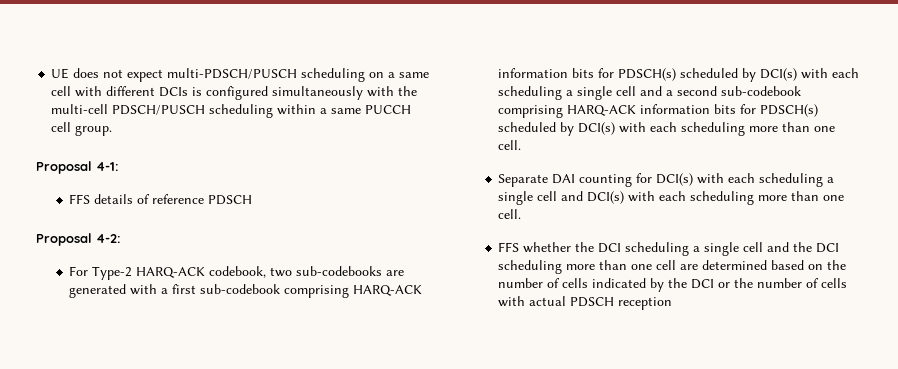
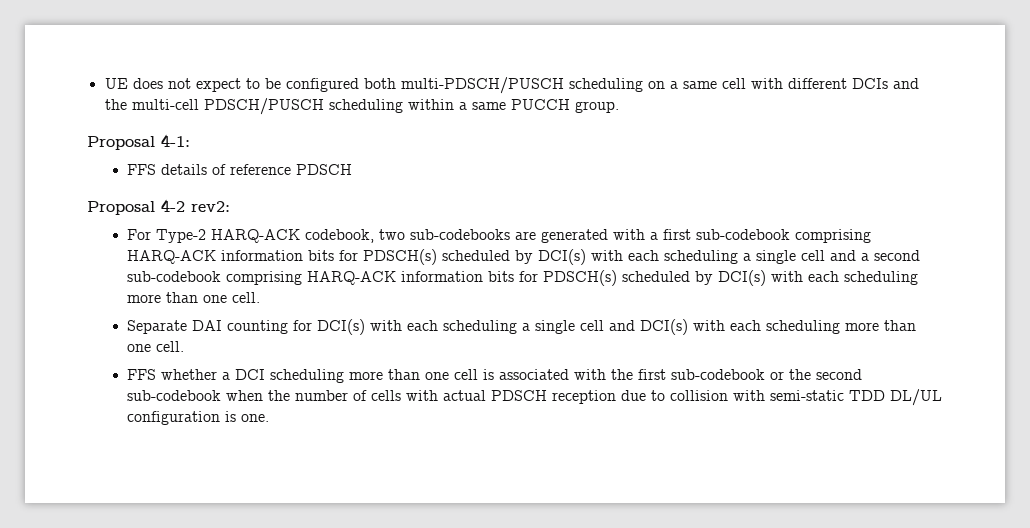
- UE does not expect multi-PDSCH/PUSCH scheduling on a same cell with different DCIs is configured simultaneously with the multi-cell PDSCH/PUSCH scheduling within a same PUCCH cell group.
+ UE does not expect to be configured both multi-PDSCH/PUSCH scheduling on a same cell with different DCIs and the multi-cell PDSCH/PUSCH scheduling within a same PUCCH group.
- Proposal 4-2:
+ Proposal 4-2 rev2:
- FFS whether the DCI scheduling a single cell and the DCI scheduling more than one cell are determined based on the number of cells indicated by the DCI or the number of cells with actual PDSCH reception
+ FFS whether a DCI scheduling more than one cell is associated with the first sub-codebook or the second sub-codebook when the number of cells with actual PDSCH reception due to collision with semi-static TDD DL/UL configuration is one.

